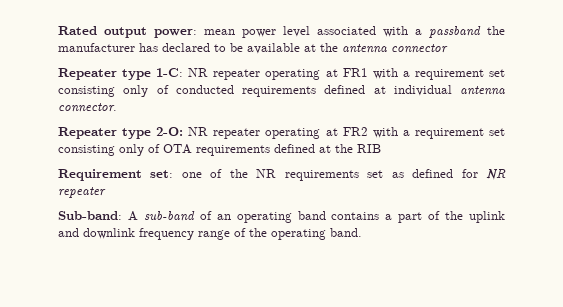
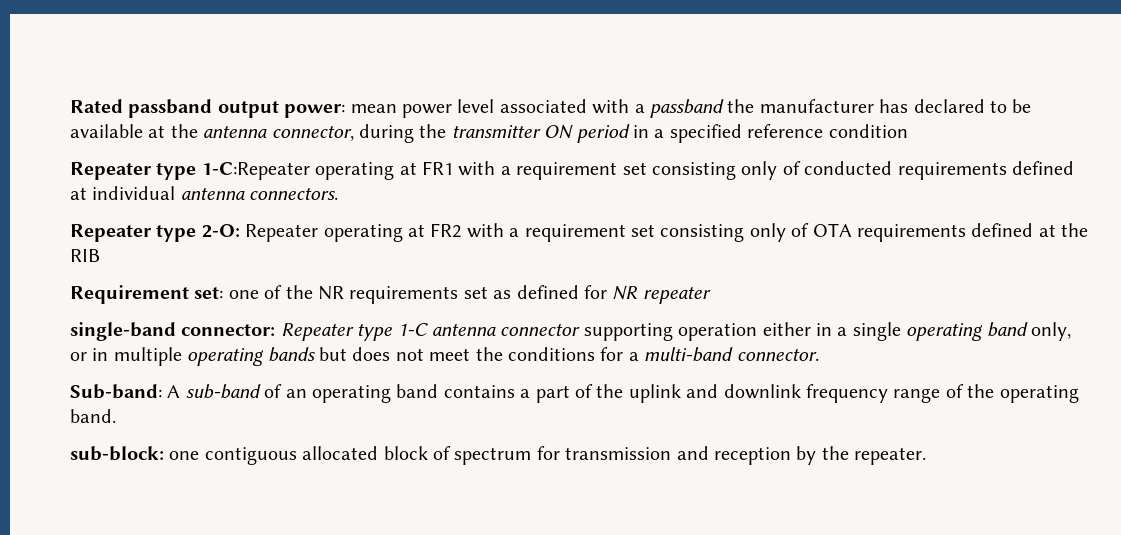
- Rated output power: mean power level associated with a passband the manufacturer has declared to be available at the antenna connector
- Repeater type 1-C: NR repeater operating at FR1 with a requirement set consisting only of conducted requirements defined at individual antenna connector.
+ Rated passband output power: mean power level associated with a passband the manufacturer has declared to be available at the antenna connector, during the transmitter ON period in a specified reference condition
+ Repeater type 1-C:Repeater operating at FR1 with a requirement set consisting only of conducted requirements defined at individual antenna connectors.
- Repeater type 2-O: NR repeater operating at FR2 with a requirement set consisting only of OTA requirements defined at the RIB
+ Repeater type 2-O: Repeater operating at FR2 with a requirement set consisting only of OTA requirements defined at the RIB
+ single-band connector: Repeater type 1-C antenna connector supporting operation either in a single operating band only, or in multiple operating bands but does not meet the conditions for a multi-band connector.
+ sub-block: one contiguous allocated block of spectrum for transmission and reception by the repeater.

